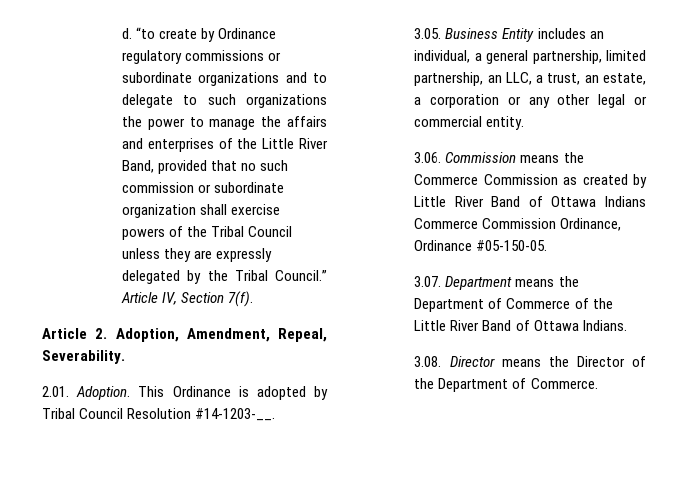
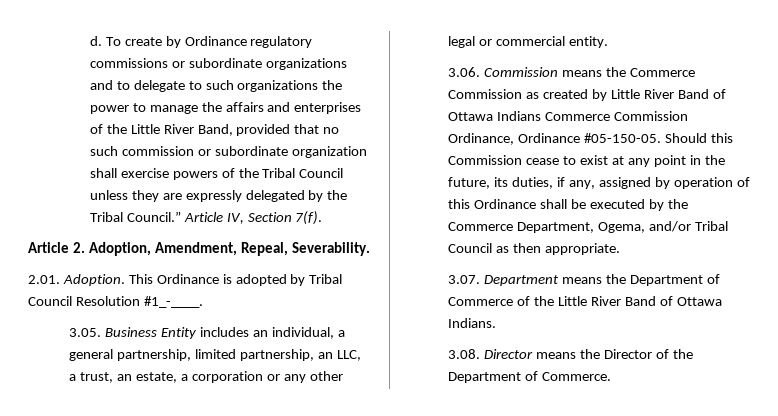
- “to create by Ordinance regulatory commissions or subordinate organizations and to delegate to such organizations the power to manage the affairs and enterprises of the Little River Band, provided that no such commission or subordinate organization shall exercise powers of the Tribal Council unless they are expressly delegated by the Tribal Council.”
+ To create by Ordinance regulatory commissions or subordinate organizations and to delegate to such organizations the power to manage the affairs and enterprises of the Little River Band, provided that no such commission or subordinate organization shall exercise powers of the Tribal Council unless they are expressly delegated by the Tribal Council.”
- This Ordinance is adopted by Tribal Council Resolution #14-1203-__.
+ This Ordinance is adopted by Tribal Council Resolution #1_-____.
+ Should this Commission cease to exist at any point in the future, its duties, if any, assigned by operation of this Ordinance shall be executed by the Commerce Department, Ogema, and/or Tribal Council as then appropriate.

